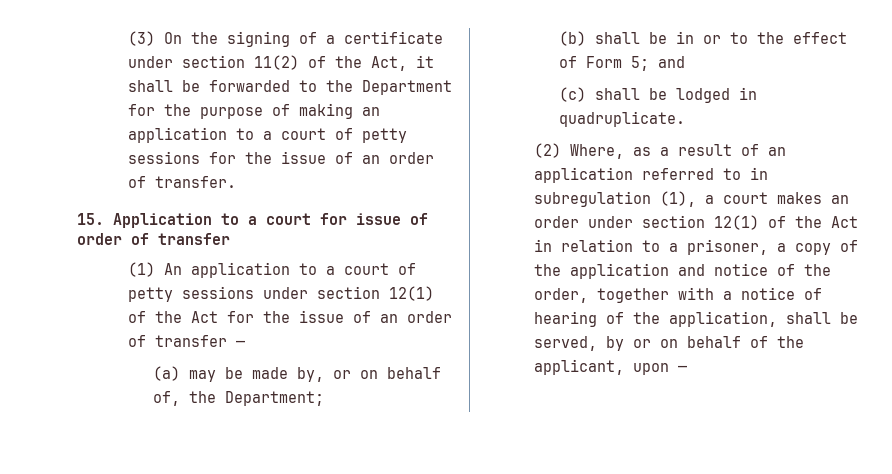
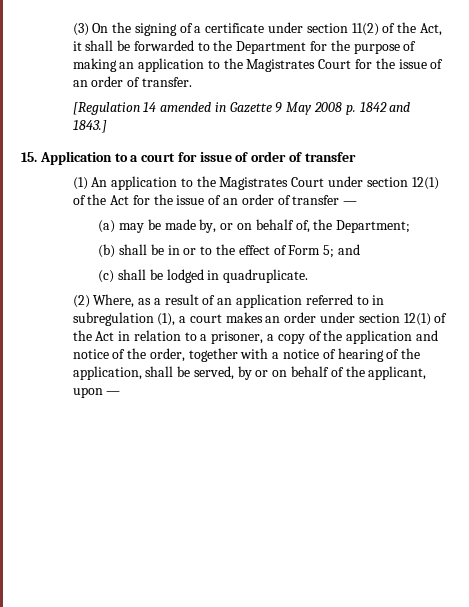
- (3) On the signing of a certificate under section 11(2) of the Act, it shall be forwarded to the Department for the purpose of making an application to a court of petty sessions for the issue of an order of transfer.
+ (3) On the signing of a certificate under section 11(2) of the Act, it shall be forwarded to the Department for the purpose of making an application to the Magistrates Court for the issue of an order of transfer.
+ [Regulation 14 amended in Gazette 9 May 2008 p. 1842 and 1843.]
- (1) An application to a court of petty sessions under section 12(1) of the Act for the issue of an order of transfer —
+ (1) An application to the Magistrates Court under section 12(1) of the Act for the issue of an order of transfer —

